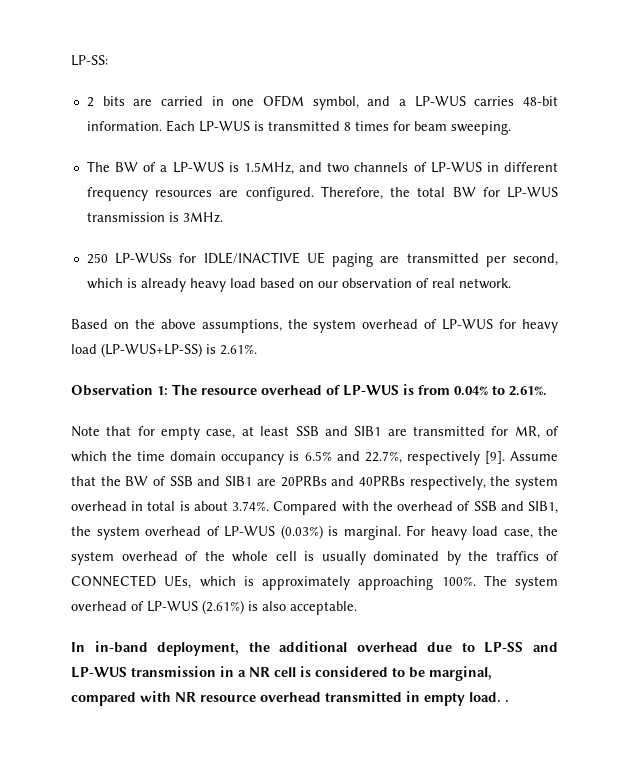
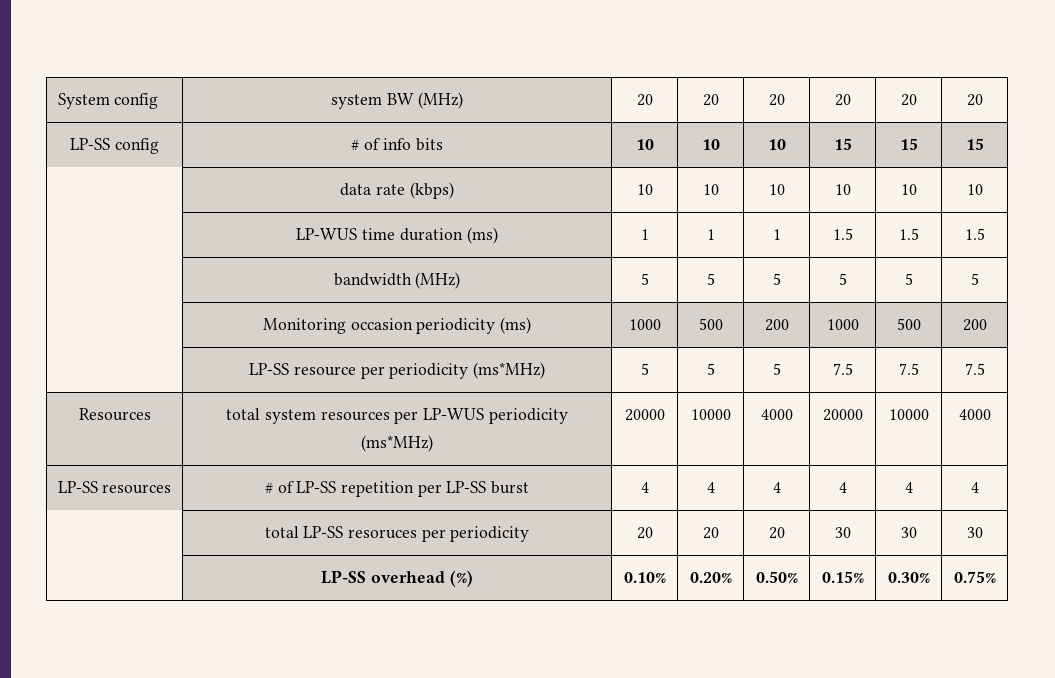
- LP-SS:
- 2 bits are carried in one OFDM symbol, and a LP-WUS carries 48-bit information. Each LP-WUS is transmitted 8 times for beam sweeping.
- The BW of a LP-WUS is 1.5MHz, and two channels of LP-WUS in different frequency resources are configured. Therefore, the total BW for LP-WUS transmission is 3MHz.
- 250 LP-WUSs for IDLE/INACTIVE UE paging are transmitted per second, which is already heavy load based on our observation of real network.
- Based on the above assumptions, the system overhead of LP-WUS for heavy load (LP-WUS+LP-SS) is 2.61%.
- Observation 1: The resource overhead of LP-WUS is from 0.04% to 2.61%.
- Note that for empty case, at least SSB and SIB1 are transmitted for MR, of which the time domain occupancy is 6.5% and 22.7%, respectively [9]. Assume that the BW of SSB and SIB1 are 20PRBs and 40PRBs respectively, the system overhead in total is about 3.74%. Compared with the overhead of SSB and SIB1, the system overhead of LP-WUS (0.03%) is marginal. For heavy load case, the system overhead of the whole cell is usually dominated by the traffics of CONNECTED UEs, which is approximately approaching 100%. The system overhead of LP-WUS (2.61%) is also acceptable.
- In in-band deployment, the additional overhead due to LP-SS and LP-WUS transmission in a NR cell is considered to be marginal, compared with NR resource overhead transmitted in empty load. .
+ System config | system BW (MHz) | 20 | 20 | 20 | 20 | 20 | 20
+ LP-SS config | # of info bits | 10 | 10 | 10 | 15 | 15 | 15
+ | data rate (kbps) | 10 | 10 | 10 | 10 | 10 | 10
+ | LP-WUS time duration (ms) | 1 | 1 | 1 | 1.5 | 1.5 | 1.5
+ | bandwidth (MHz) | 5 | 5 | 5 | 5 | 5 | 5
+ | Monitoring occasion periodicity (ms) | 1000 | 500 | 200 | 1000 | 500 | 200
+ | LP-SS resource per periodicity (ms*MHz) | 5 | 5 | 5 | 7.5 | 7.5 | 7.5
+ Resources | total system resources per LP-WUS periodicity (ms*MHz) | 20000 | 10000 | 4000 | 20000 | 10000 | 4000
+ LP-SS resources | # of LP-SS repetition per LP-SS burst | 4 | 4 | 4 | 4 | 4 | 4
+ | total LP-SS resoruces per periodicity | 20 | 20 | 20 | 30 | 30 | 30
+ | LP-SS overhead (%) | 0.10% | 0.20% | 0.50% | 0.15% | 0.30% | 0.75%

